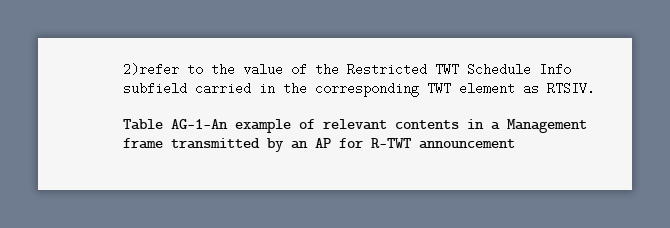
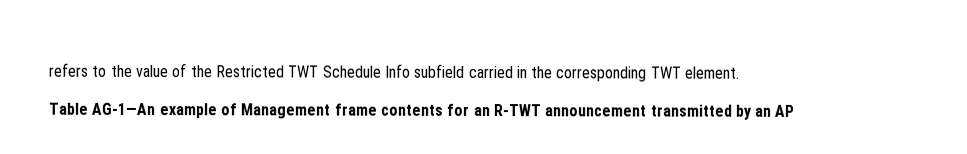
- 2)refer to the value of the Restricted TWT Schedule Info subfield carried in the corresponding TWT element as RTSIV.
+ refers to the value of the Restricted TWT Schedule Info subfield carried in the corresponding TWT element.
- Table AG-1—An example of relevant contents in a Management frame transmitted by an AP for R-TWT announcement
+ Table AG-1—An example of Management frame contents for an R-TWT announcement transmitted by an AP

